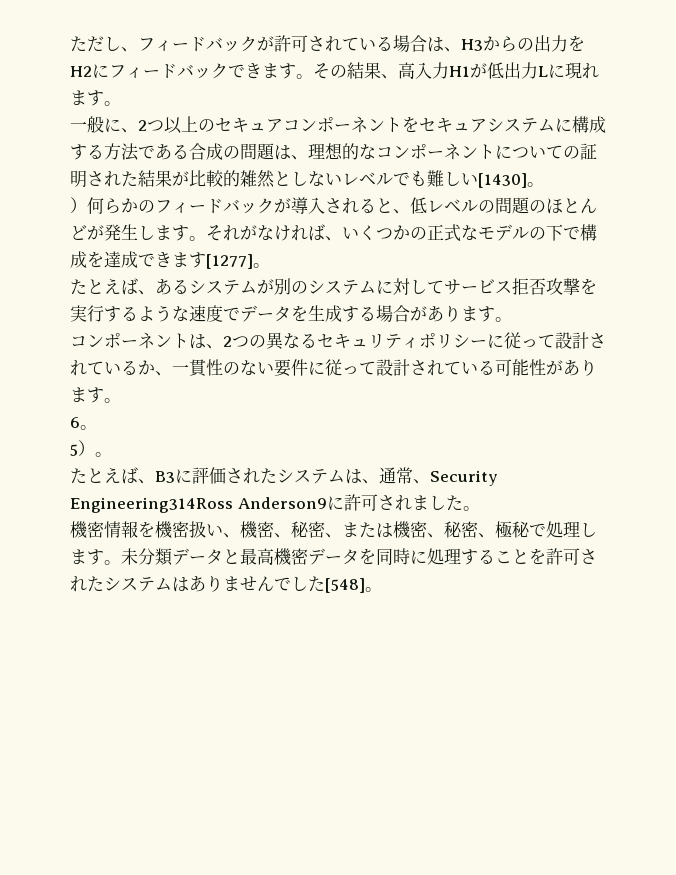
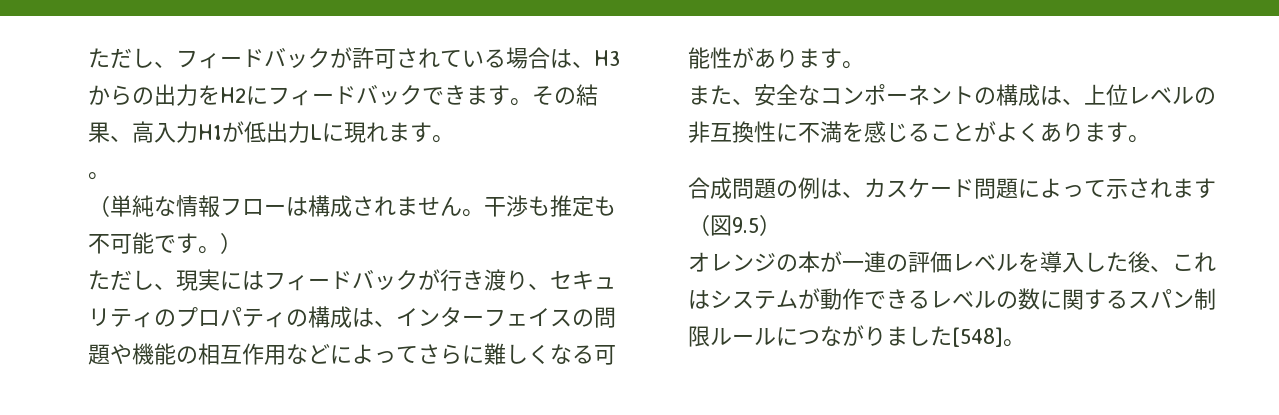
  その結果、高入力H1が低出力Lに現れます。
- 一般に、2つ以上のセキュアコンポーネントをセキュアシステムに構成する方法である合成の問題は、理想的なコンポーネントについての証明された結果が比較的雑然としないレベルでも難しい[1430]。
- ）何らかのフィードバックが導入されると、低レベルの問題のほとんどが発生します。それがなければ、いくつかの正式なモデルの下で構成を達成できます[1277]。
- たとえば、あるシステムが別のシステムに対してサービス拒否攻撃を実行するような速度でデータを生成する場合があります。
- コンポーネントは、2つの異なるセキュリティポリシーに従って設計されているか、一貫性のない要件に従って設計されている可能性があります。
+ 。
+ （単純な情報フローは構成されません。干渉も推定も不可能です。）
+ ただし、現実にはフィードバックが行き渡り、セキュリティのプロパティの構成は、インターフェイスの問題や機能の相互作用などによってさらに難しくなる可能性があります。
- 6。
- 5）。
- たとえば、B3に評価されたシステムは、通常、Security Engineering314Ross Anderson9に許可されました。
- 機密情報を機密扱い、機密、秘密、または機密、秘密、極秘で処理します。未分類データと最高機密データを同時に処理することを許可されたシステムはありませんでした[548]。
+ また、安全なコンポーネントの構成は、上位レベルの非互換性に不満を感じることがよくあります。
+ 合成問題の例は、カスケード問題によって示されます（図9.5）
+ オレンジの本が一連の評価レベルを導入した後、これはシステムが動作できるレベルの数に関するスパン制限ルールにつながりました[548]。

